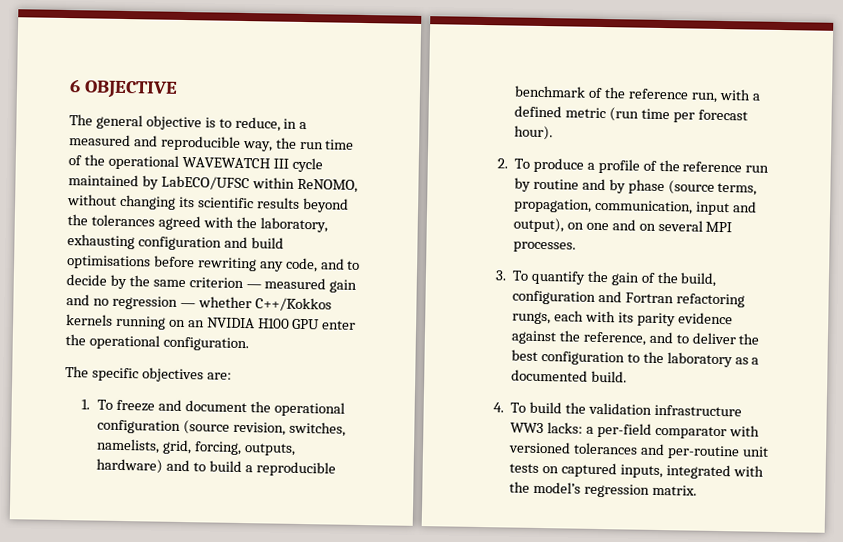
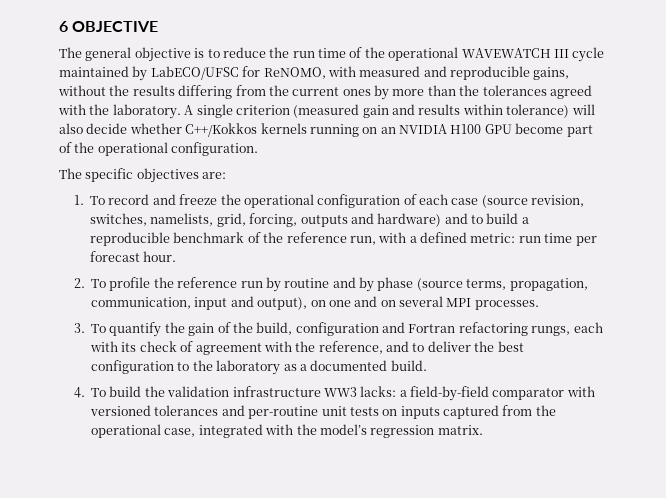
- The general objective is to reduce, in a measured and reproducible way, the run time of the operational WAVEWATCH III cycle maintained by LabECO/UFSC within ReNOMO, without changing its scientific results beyond the tolerances agreed with the laboratory, exhausting configuration and build optimisations before rewriting any code, and to decide by the same criterion — measured gain and no regression — whether C++/Kokkos kernels running on an NVIDIA H100 GPU enter the operational configuration.
+ The general objective is to reduce the run time of the operational WAVEWATCH III cycle maintained by LabECO/UFSC for ReNOMO, with measured and reproducible gains, without the results differing from the current ones by more than the tolerances agreed with the laboratory. A single criterion (measured gain and results within tolerance) will also decide whether C++/Kokkos kernels running on an NVIDIA H100 GPU become part of the operational configuration.
- 1. To freeze and document the operational configuration (source revision, switches, namelists, grid, forcing, outputs, hardware) and to build a reproducible benchmark of the reference run, with a defined metric (run time per forecast hour).
+ 1. To record and freeze the operational configuration of each case (source revision, switches, namelists, grid, forcing, outputs and hardware) and to build a reproducible benchmark of the reference run, with a defined metric: run time per forecast hour.
- 2. To produce a profile of the reference run by routine and by phase (source terms, propagation, communication, input and output), on one and on several MPI processes.
+ 2. To profile the reference run by routine and by phase (source terms, propagation, communication, input and output), on one and on several MPI processes.
- 3. To quantify the gain of the build, configuration and Fortran refactoring rungs, each with its parity evidence against the reference, and to deliver the best configuration to the laboratory as a documented build.
+ 3. To quantify the gain of the build, configuration and Fortran refactoring rungs, each with its check of agreement with the reference, and to deliver the best configuration to the laboratory as a documented build.
- 4. To build the validation infrastructure WW3 lacks: a per-field comparator with versioned tolerances and per-routine unit tests on captured inputs, integrated with the model’s regression matrix.
+ 4. To build the validation infrastructure WW3 lacks: a field-by-field comparator with versioned tolerances and per-routine unit tests on inputs captured from the operational case, integrated with the model’s regression matrix.

